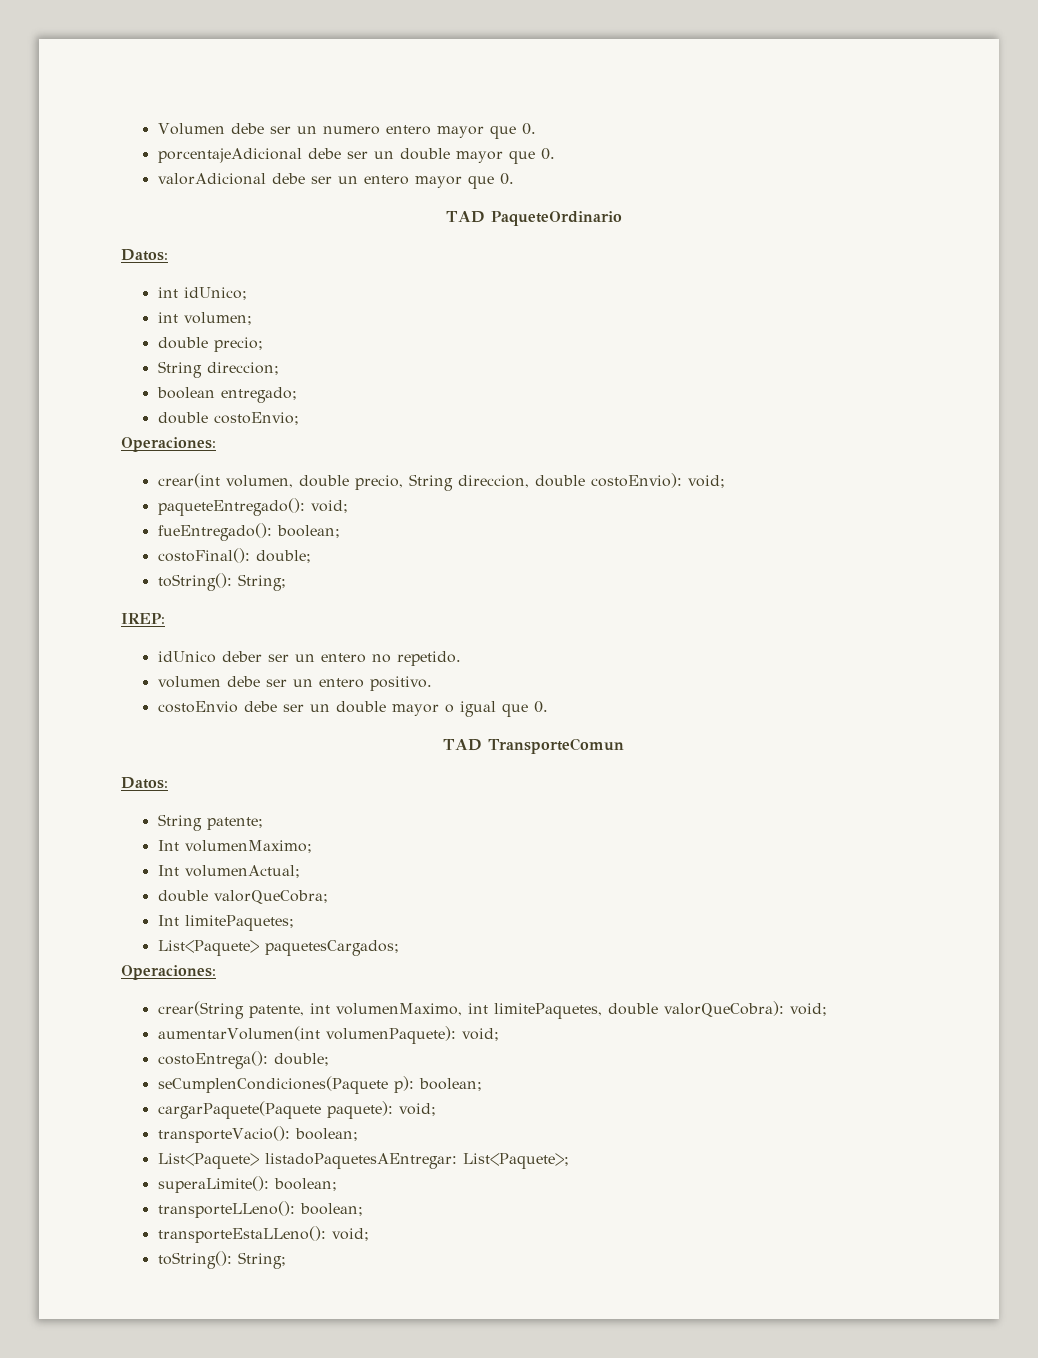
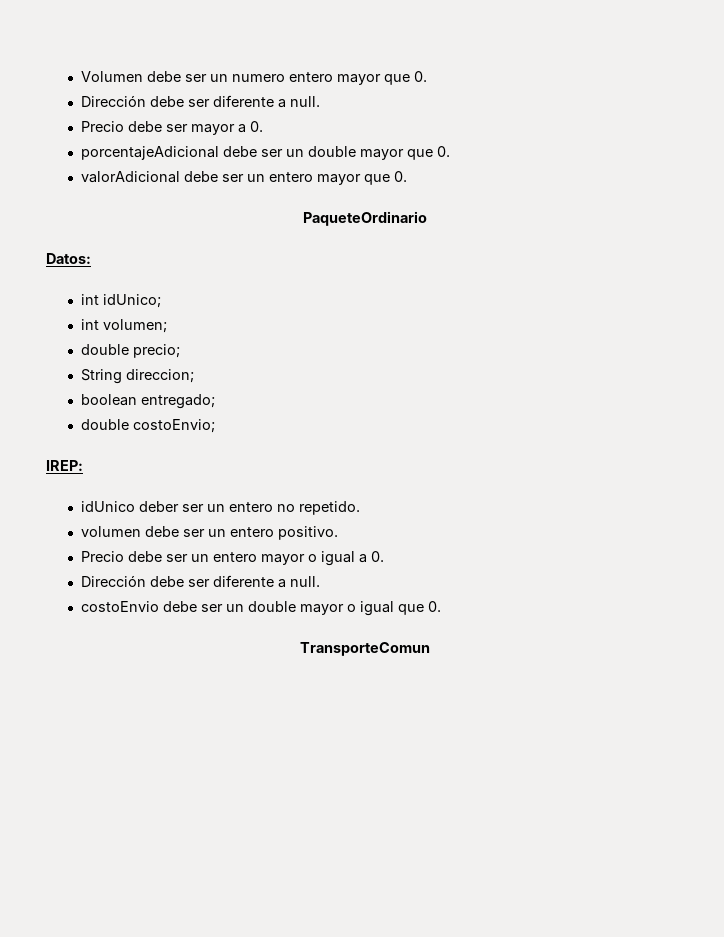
  Volumen debe ser un numero entero mayor que 0.
+ Dirección debe ser diferente a null.
+ Precio debe ser mayor a 0.
- TAD PaqueteOrdinario
+ PaqueteOrdinario
  double costoEnvio;
- Operaciones:
- crear(int volumen, double precio, String direccion, double costoEnvio): void;
- paqueteEntregado(): void;
- fueEntregado(): boolean;
- costoFinal(): double;
- toString(): String;
+ Precio debe ser un entero mayor o igual a 0.
+ Dirección debe ser diferente a null.
- TAD TransporteComun
- Datos:
- String patente;
- Int volumenMaximo;
- Int volumenActual;
- double valorQueCobra;
- Int limitePaquetes;
- List<Paquete> paquetesCargados;
- Operaciones:
- crear(String patente, int volumenMaximo, int limitePaquetes, double valorQueCobra): void;
- aumentarVolumen(int volumenPaquete): void;
- costoEntrega(): double;
- seCumplenCondiciones(Paquete p): boolean;
- cargarPaquete(Paquete paquete): void;
- transporteVacio(): boolean;
- List<Paquete> listadoPaquetesAEntregar: List<Paquete>;
- superaLimite(): boolean;
- transporteLLeno(): boolean;
- transporteEstaLLeno(): void;
- toString(): String;
+ TransporteComun

